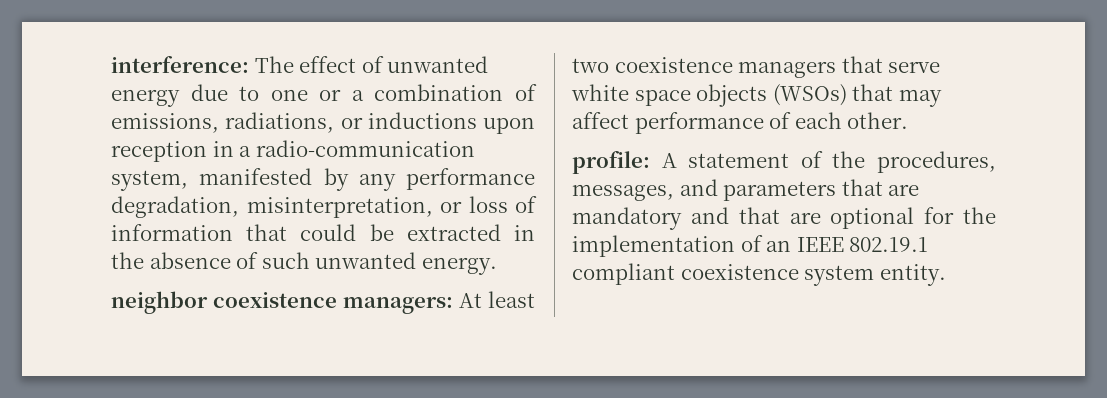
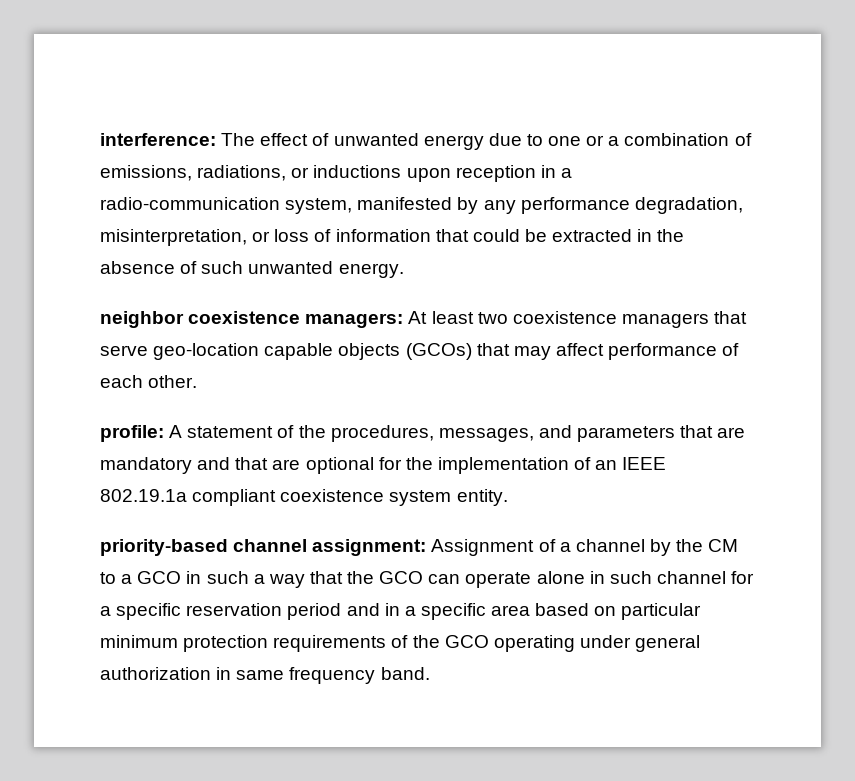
- neighbor coexistence managers: At least two coexistence managers that serve white space objects (WSOs) that may affect performance of each other.
+ neighbor coexistence managers: At least two coexistence managers that serve geo-location capable objects (GCOs) that may affect performance of each other.
- profile: A statement of the procedures, messages, and parameters that are mandatory and that are optional for the implementation of an IEEE 802.19.1 compliant coexistence system entity.
+ profile: A statement of the procedures, messages, and parameters that are mandatory and that are optional for the implementation of an IEEE 802.19.1a compliant coexistence system entity.
+ priority-based channel assignment: Assignment of a channel by the CM to a GCO in such a way that the GCO can operate alone in such channel for a specific reservation period and in a specific area based on particular minimum protection requirements of the GCO operating under general authorization in same frequency band.

